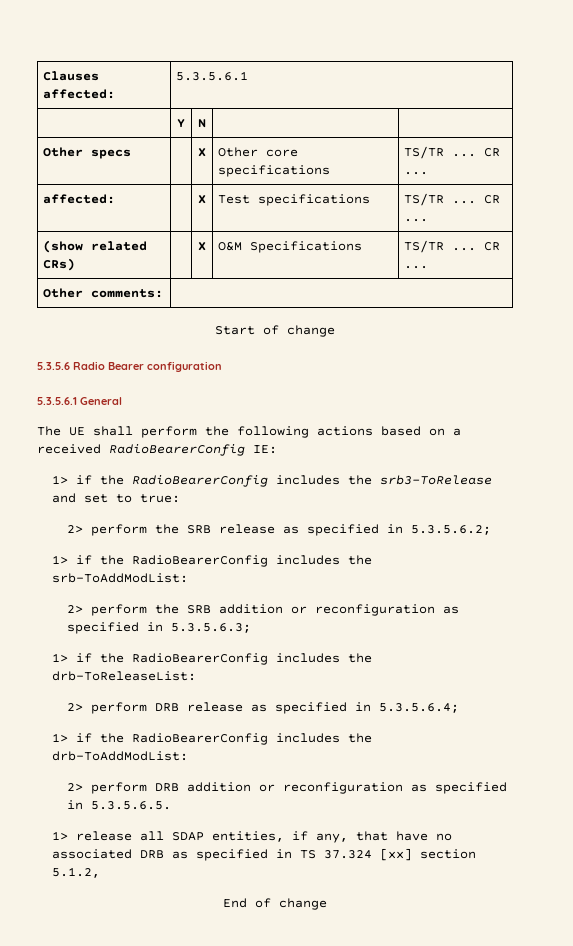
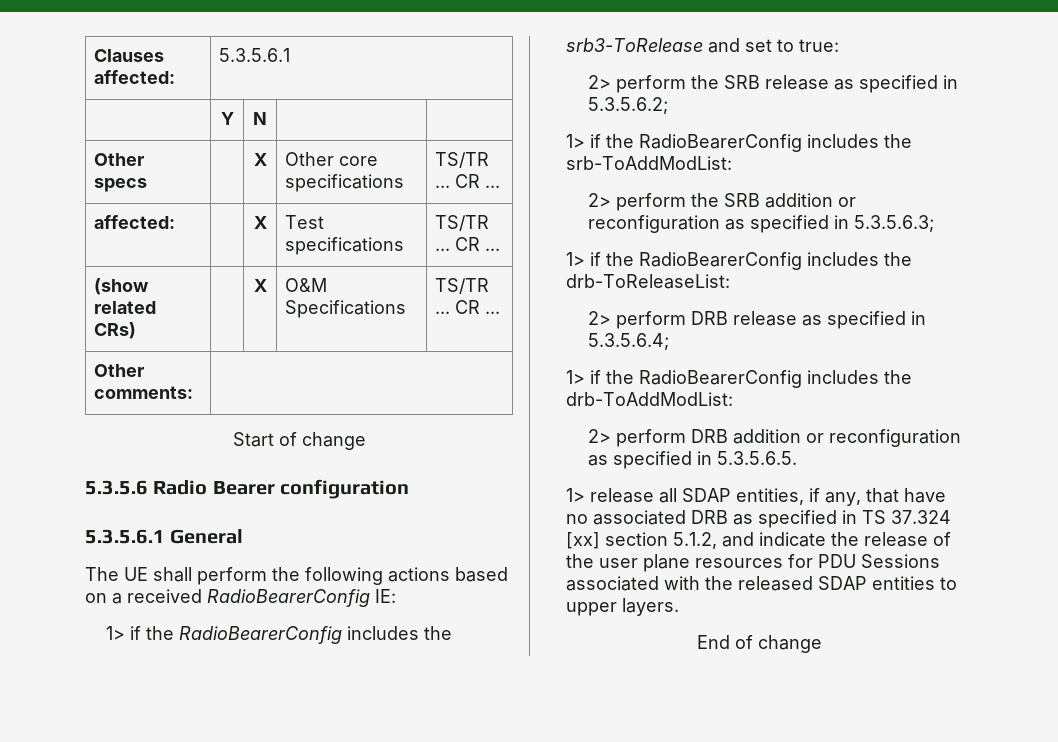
- 1> release all SDAP entities, if any, that have no associated DRB as specified in TS 37.324 [xx] section 5.1.2,
+ 1> release all SDAP entities, if any, that have no associated DRB as specified in TS 37.324 [xx] section 5.1.2, and indicate the release of the user plane resources for PDU Sessions associated with the released SDAP entities to upper layers.

